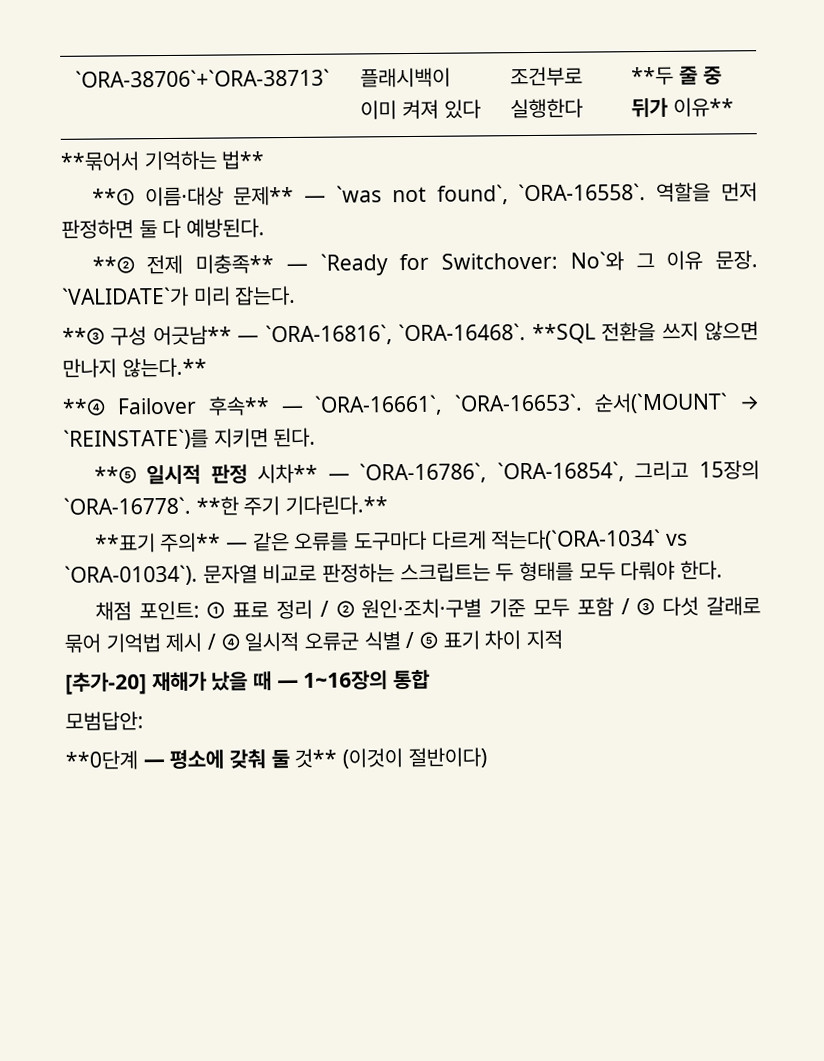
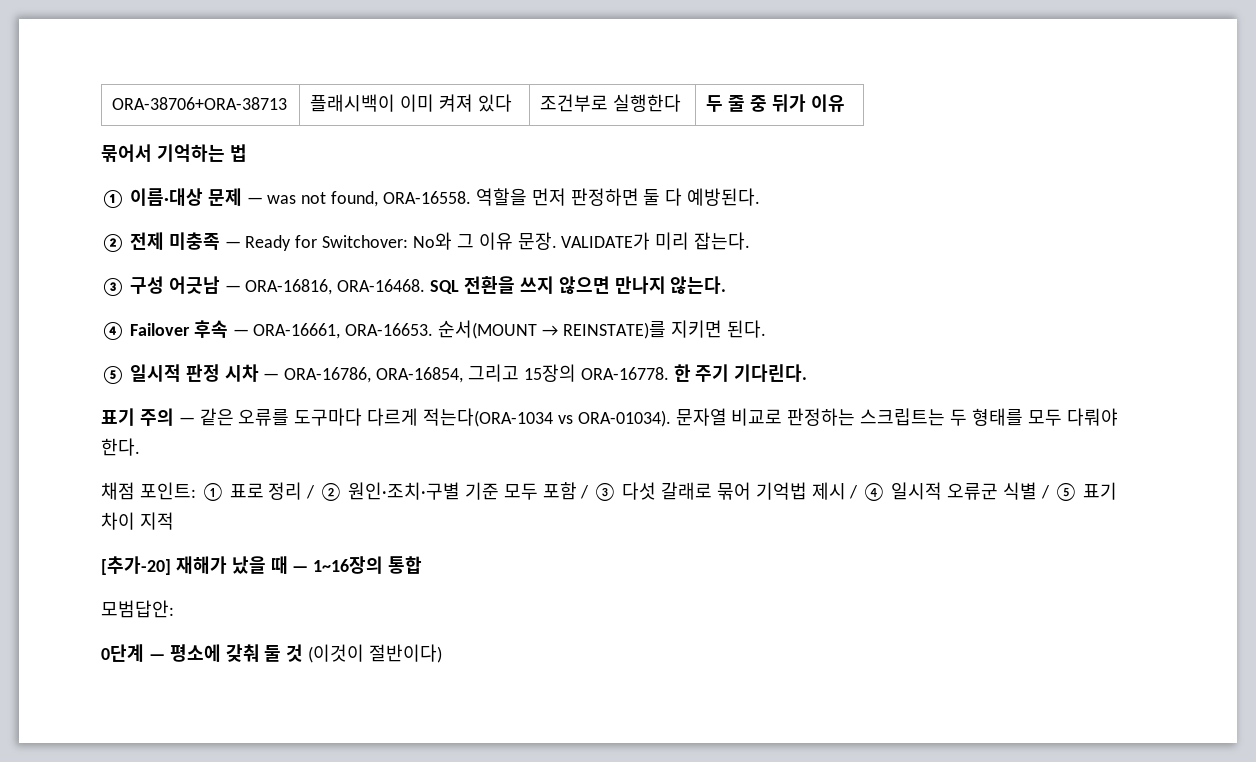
- `ORA-38706`+`ORA-38713` | 플래시백이 이미 켜져 있다 | 조건부로 실행한다 | **두 줄 중 뒤가 이유**
- **묶어서 기억하는 법**
- **① 이름·대상 문제** — `was not found`, `ORA-16558`.
+ ORA-38706+ORA-38713 | 플래시백이 이미 켜져 있다 | 조건부로 실행한다 | 두 줄 중 뒤가 이유
+ 묶어서 기억하는 법
+ ① 이름·대상 문제 — was not found, ORA-16558.
- **② 전제 미충족** — `Ready for Switchover: No`와 그 이유 문장.
+ ② 전제 미충족 — Ready for Switchover: No와 그 이유 문장.
- `VALIDATE`가 미리 잡는다.
+ VALIDATE가 미리 잡는다.
- **③ 구성 어긋남** — `ORA-16816`, `ORA-16468`. **SQL 전환을 쓰지 않으면 만나지 않는다.**
- **④ Failover 후속** — `ORA-16661`, `ORA-16653`. 순서(`MOUNT` → `REINSTATE`)를 지키면 된다.
+ ③ 구성 어긋남 — ORA-16816, ORA-16468. SQL 전환을 쓰지 않으면 만나지 않는다.
+ ④ Failover 후속 — ORA-16661, ORA-16653. 순서(MOUNT → REINSTATE)를 지키면 된다.
- **⑤ 일시적 판정 시차** — `ORA-16786`, `ORA-16854`, 그리고 15장의 `ORA-16778`. **한 주기 기다린다.**
- **표기 주의** — 같은 오류를 도구마다 다르게 적는다(`ORA-1034` vs `ORA-01034`).
+ ⑤ 일시적 판정 시차 — ORA-16786, ORA-16854, 그리고 15장의 ORA-16778. 한 주기 기다린다.
+ 표기 주의 — 같은 오류를 도구마다 다르게 적는다(ORA-1034 vs ORA-01034).
- **0단계 — 평소에 갖춰 둘 것** (이것이 절반이다)
+ 0단계 — 평소에 갖춰 둘 것 (이것이 절반이다)

